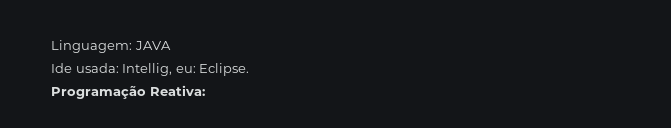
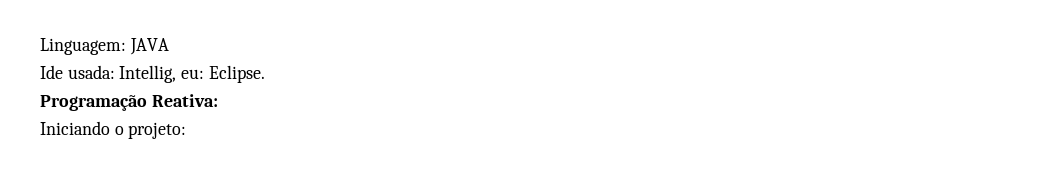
+ Iniciando o projeto:

